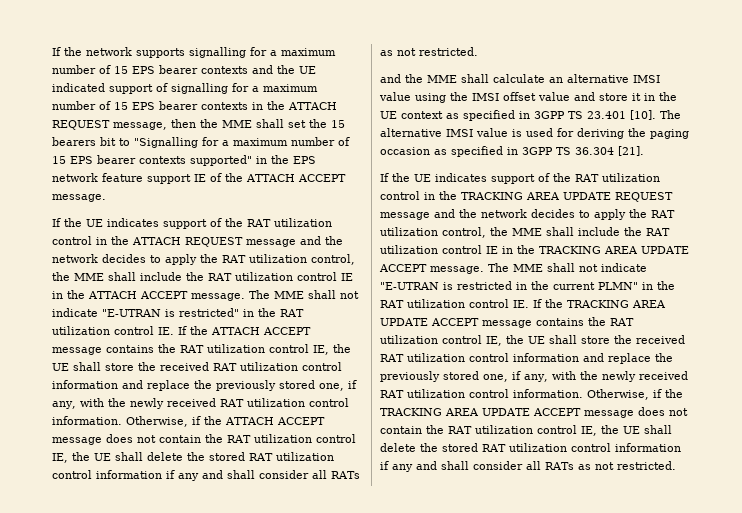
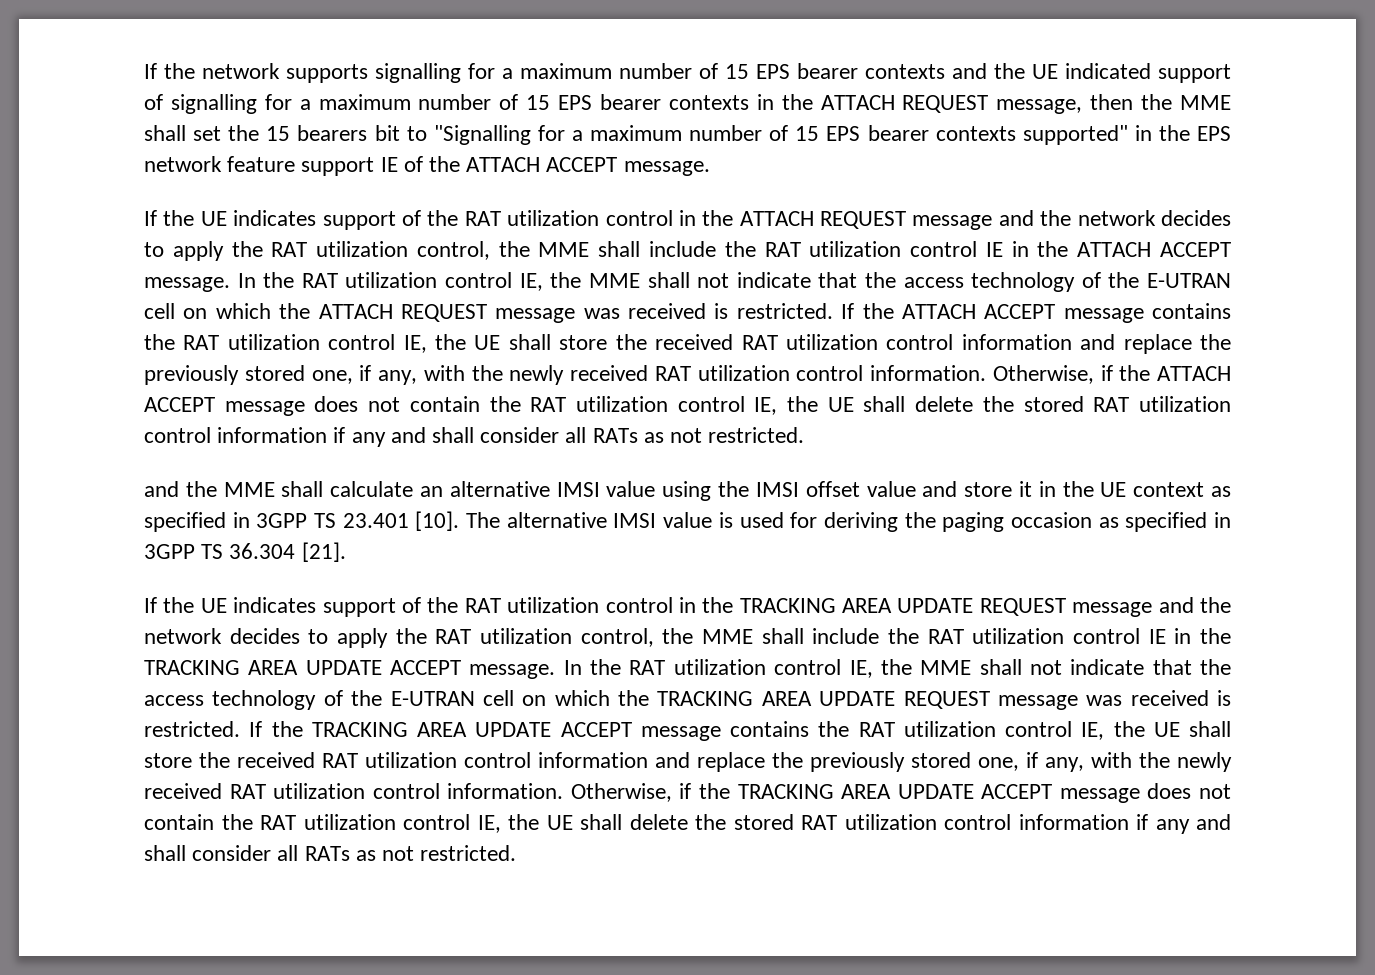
- The MME shall not indicate "E-UTRAN is restricted" in the RAT utilization control IE. If the ATTACH ACCEPT message contains the RAT utilization control IE, the UE shall store the received RAT utilization control information and replace the previously stored one, if any, with the newly received RAT utilization control information.
+ In the RAT utilization control IE, the MME shall not indicate that the access technology of the E-UTRAN cell on which the ATTACH REQUEST message was received is restricted. If the ATTACH ACCEPT message contains the RAT utilization control IE, the UE shall store the received RAT utilization control information and replace the previously stored one, if any, with the newly received RAT utilization control information.
- The MME shall not indicate "E-UTRAN is restricted in the current PLMN" in the RAT utilization control IE. If the TRACKING AREA UPDATE ACCEPT message contains the RAT utilization control IE, the UE shall store the received RAT utilization control information and replace the previously stored one, if any, with the newly received RAT utilization control information.
+ In the RAT utilization control IE, the MME shall not indicate that the access technology of the E-UTRAN cell on which the TRACKING AREA UPDATE REQUEST message was received is restricted. If the TRACKING AREA UPDATE ACCEPT message contains the RAT utilization control IE, the UE shall store the received RAT utilization control information and replace the previously stored one, if any, with the newly received RAT utilization control information.

